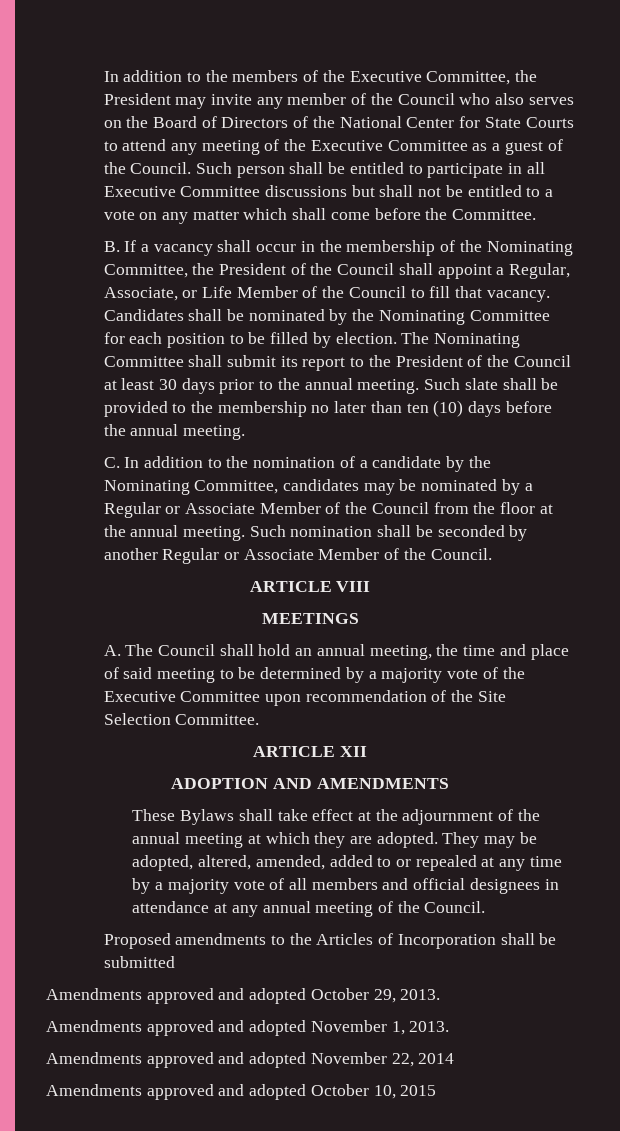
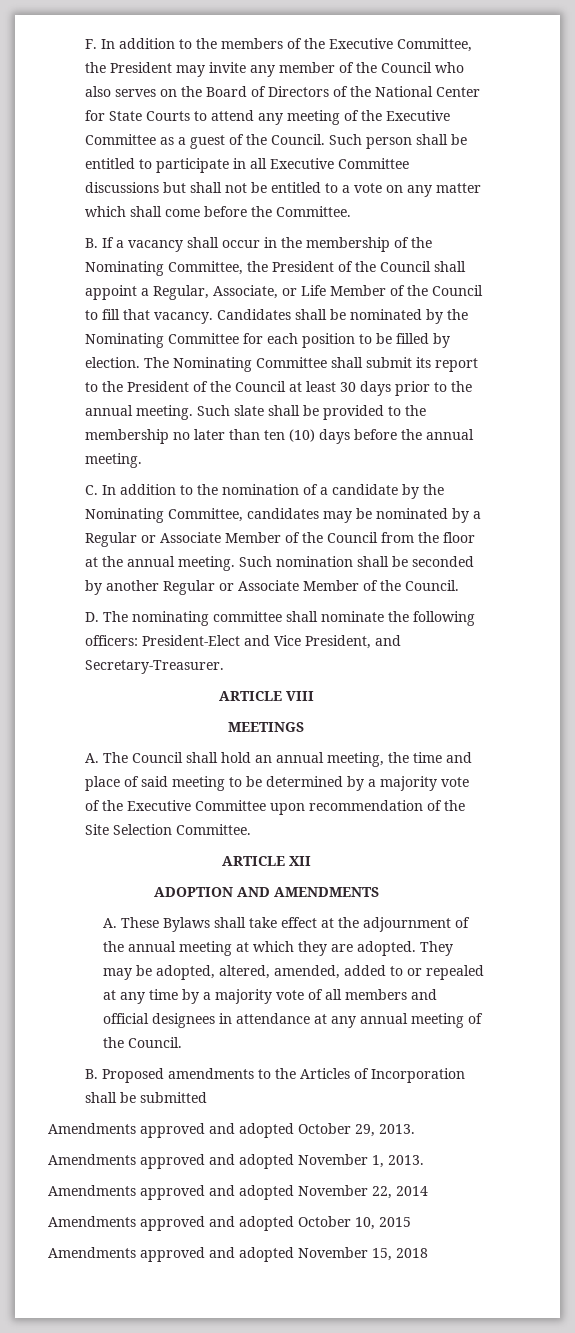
- In addition to the members of the Executive Committee, the President may invite any member of the Council who also serves on the Board of Directors of the National Center for State Courts to attend any meeting of the Executive Committee as a guest of the Council.
+ F. In addition to the members of the Executive Committee, the President may invite any member of the Council who also serves on the Board of Directors of the National Center for State Courts to attend any meeting of the Executive Committee as a guest of the Council.
+ D. The nominating committee shall nominate the following officers: President-Elect and Vice President, and Secretary-Treasurer.
- These Bylaws shall take effect at the adjournment of the annual meeting at which they are adopted.
+ A. These Bylaws shall take effect at the adjournment of the annual meeting at which they are adopted.
- Proposed amendments to the Articles of Incorporation shall be submitted
+ B. Proposed amendments to the Articles of Incorporation shall be submitted
+ Amendments approved and adopted November 15, 2018

